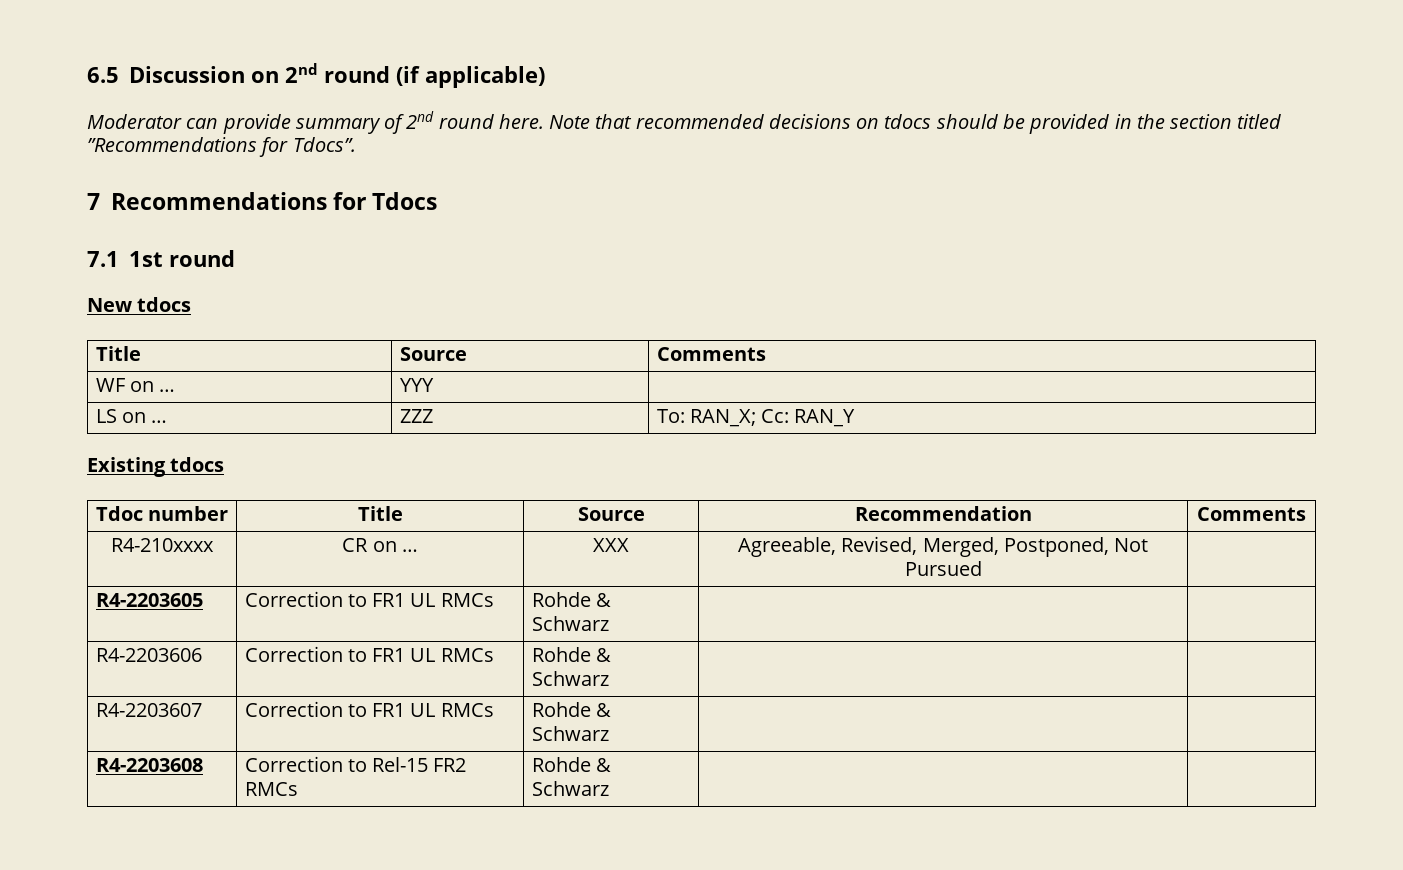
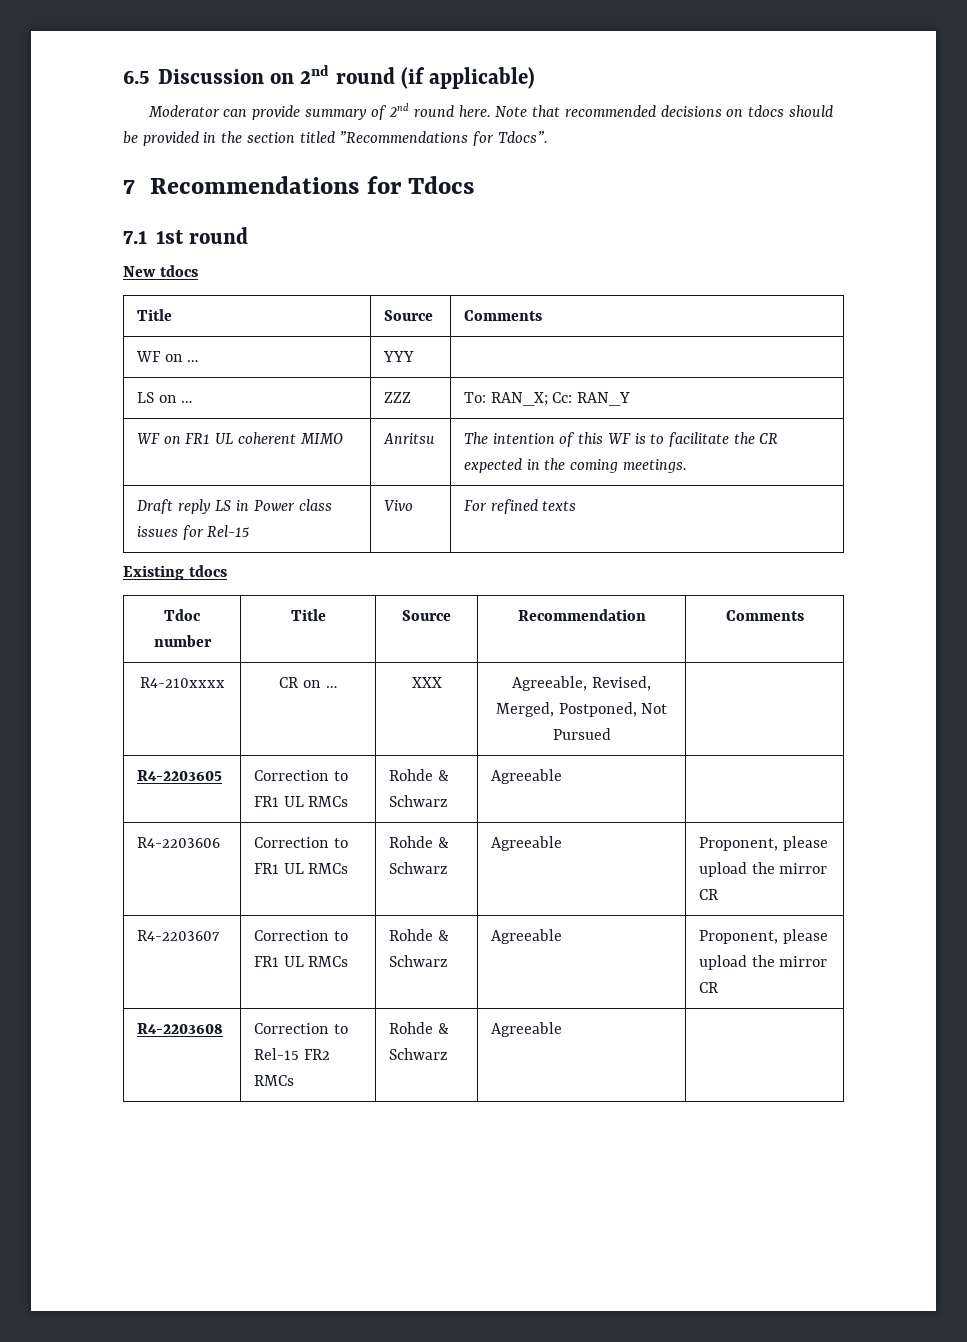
+ WF on FR1 UL coherent MIMO | Anritsu | The intention of this WF is to facilitate the CR expected in the coming meetings.
+ Draft reply LS in Power class issues for Rel-15 | Vivo | For refined texts
- R4-2203605 | Correction to FR1 UL RMCs | Rohde & Schwarz | |
+ R4-2203605 | Correction to FR1 UL RMCs | Rohde & Schwarz | Agreeable |
- R4-2203606 | Correction to FR1 UL RMCs | Rohde & Schwarz | |
+ R4-2203606 | Correction to FR1 UL RMCs | Rohde & Schwarz | Agreeable | Proponent, please upload the mirror CR
- R4-2203607 | Correction to FR1 UL RMCs | Rohde & Schwarz | |
+ R4-2203607 | Correction to FR1 UL RMCs | Rohde & Schwarz | Agreeable | Proponent, please upload the mirror CR
- R4-2203608 | Correction to Rel-15 FR2 RMCs | Rohde & Schwarz | |
+ R4-2203608 | Correction to Rel-15 FR2 RMCs | Rohde & Schwarz | Agreeable |

